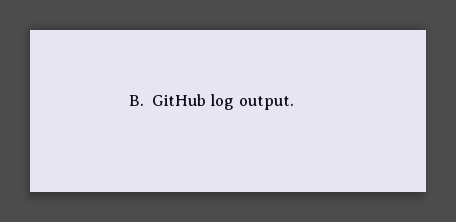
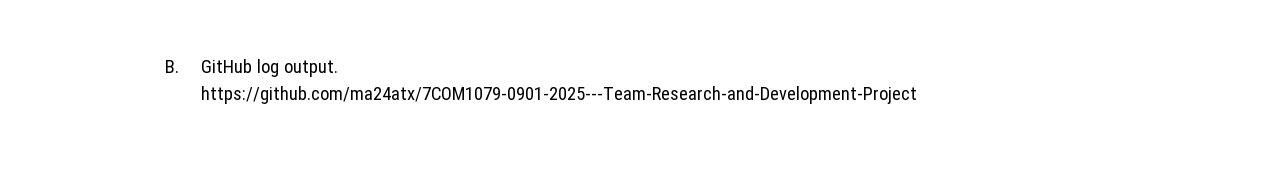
+ https://github.com/ma24atx/7COM1079-0901-2025---Team-Research-and-Development-Project

